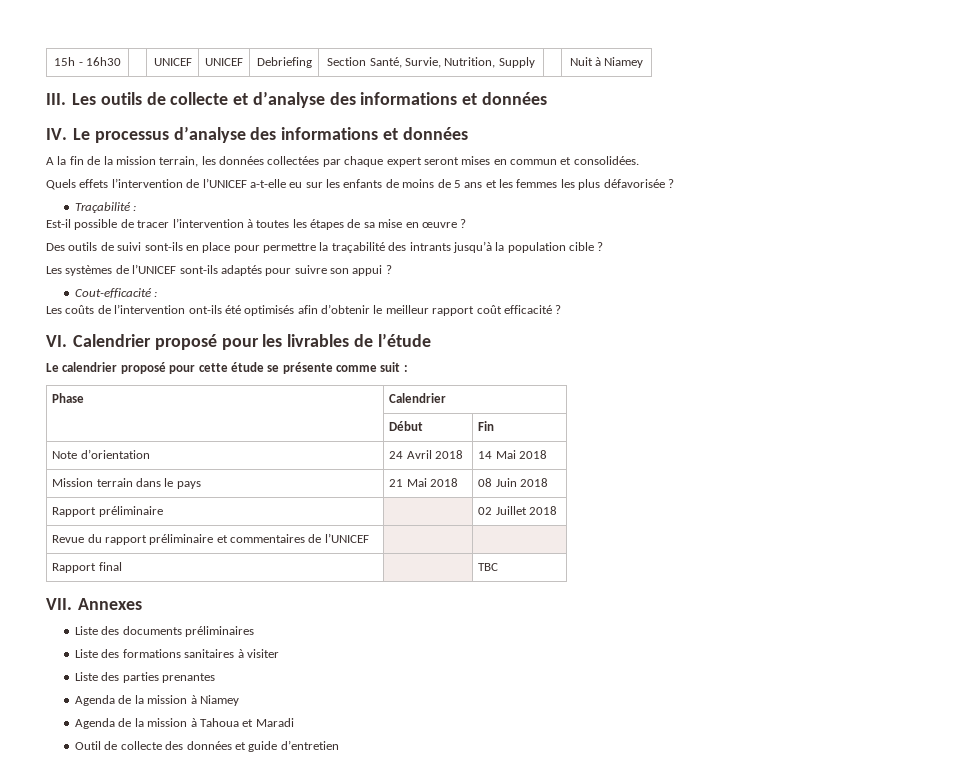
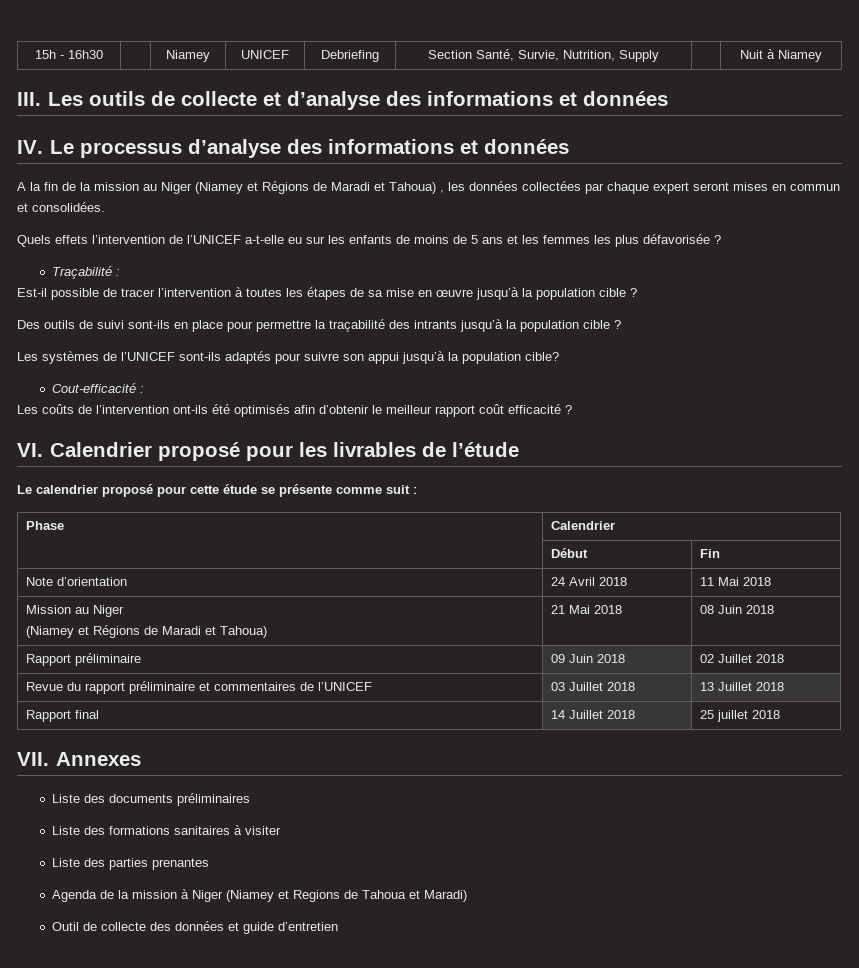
- 15h - 16h30 | | UNICEF | UNICEF | Debriefing | Section Santé, Survie, Nutrition, Supply | | Nuit à Niamey
+ 15h - 16h30 | | Niamey | UNICEF | Debriefing | Section Santé, Survie, Nutrition, Supply | | Nuit à Niamey
- A la fin de la mission terrain, les données collectées par chaque expert seront mises en commun et consolidées.
+ A la fin de la mission au Niger (Niamey et Régions de Maradi et Tahoua) , les données collectées par chaque expert seront mises en commun et consolidées.
- Est-il possible de tracer l’intervention à toutes les étapes de sa mise en œuvre ?
+ Est-il possible de tracer l’intervention à toutes les étapes de sa mise en œuvre jusqu’à la population cible ?
- Les systèmes de l’UNICEF sont-ils adaptés pour suivre son appui ?
+ Les systèmes de l’UNICEF sont-ils adaptés pour suivre son appui jusqu’à la population cible?
- Note d’orientation | 24 Avril 2018 | 14 Mai 2018
+ Note d’orientation | 24 Avril 2018 | 11 Mai 2018
- Mission terrain dans le pays | 21 Mai 2018 | 08 Juin 2018
+ Mission au Niger
+ (Niamey et Régions de Maradi et Tahoua) | 21 Mai 2018 | 08 Juin 2018
- Rapport préliminaire | | 02 Juillet 2018
+ Rapport préliminaire | 09 Juin 2018 | 02 Juillet 2018
- Revue du rapport préliminaire et commentaires de l’UNICEF | |
- Rapport final | | TBC
+ Revue du rapport préliminaire et commentaires de l’UNICEF | 03 Juillet 2018 | 13 Juillet 2018
+ Rapport final | 14 Juillet 2018 | 25 juillet 2018
- Agenda de la mission à Niamey
- Agenda de la mission à Tahoua et Maradi
+ Agenda de la mission à Niger (Niamey et Regions de Tahoua et Maradi)

